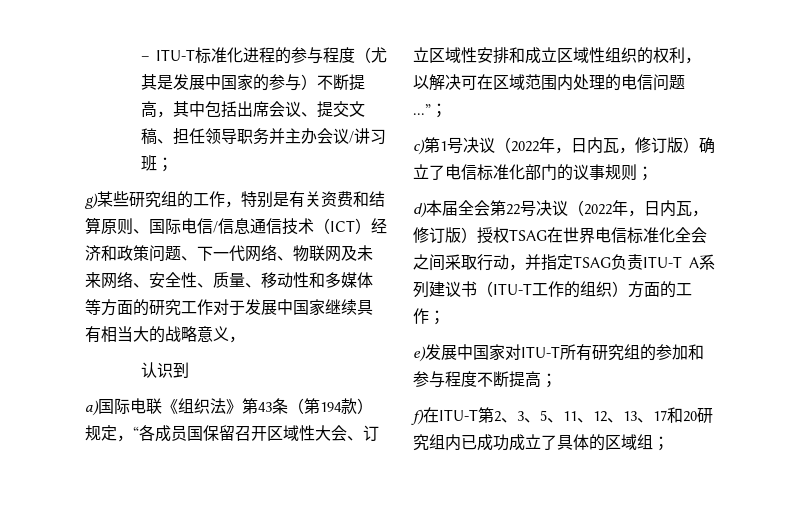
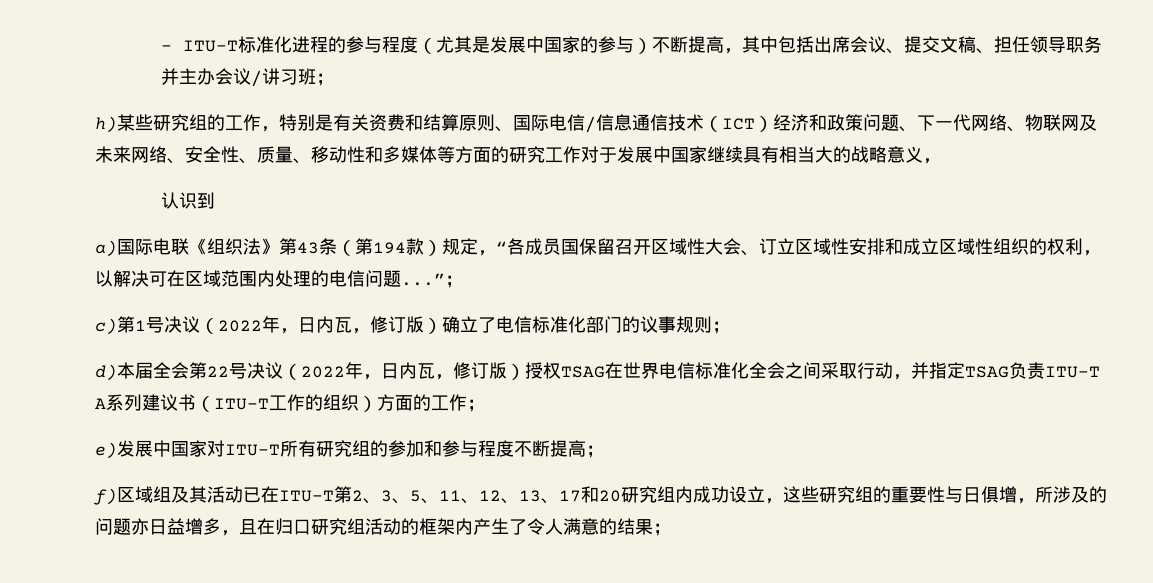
- g)某些研究组的工作，特别是有关资费和结算原则、国际电信/信息通信技术（ICT）经济和政策问题、下一代网络、物联网及未来网络、安全性、质量、移动性和多媒体等方面的研究工作对于发展中国家继续具有相当大的战略意义，
+ h)某些研究组的工作，特别是有关资费和结算原则、国际电信/信息通信技术（ICT）经济和政策问题、下一代网络、物联网及未来网络、安全性、质量、移动性和多媒体等方面的研究工作对于发展中国家继续具有相当大的战略意义，
- f)在ITU-T第2、3、5、11、12、13、17和20研究组内已成功成立了具体的区域组；
+ f)区域组及其活动已在ITU-T第2、3、5、11、12、13、17和20研究组内成功设立，这些研究组的重要性与日俱增，所涉及的问题亦日益增多，且在归口研究组活动的框架内产生了令人满意的结果；

